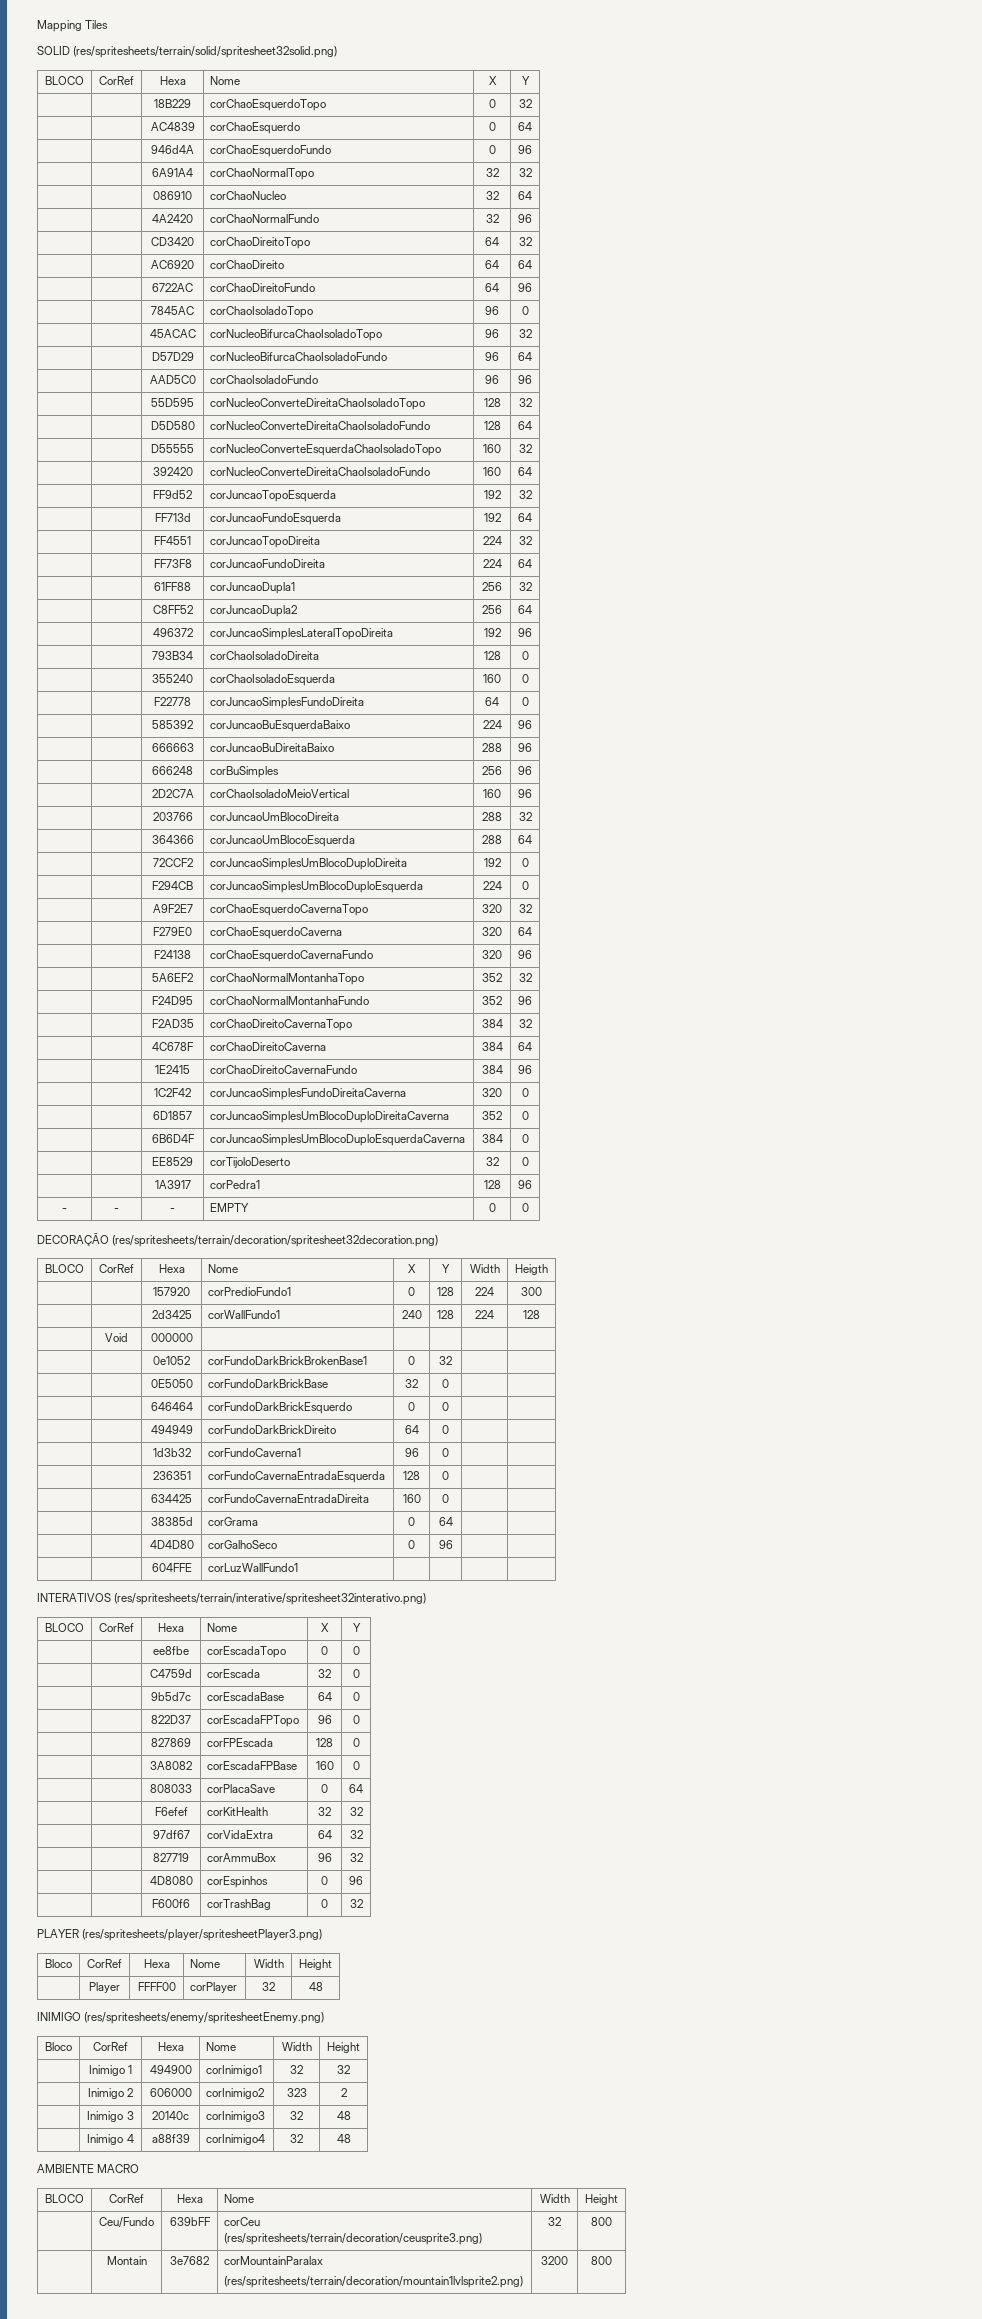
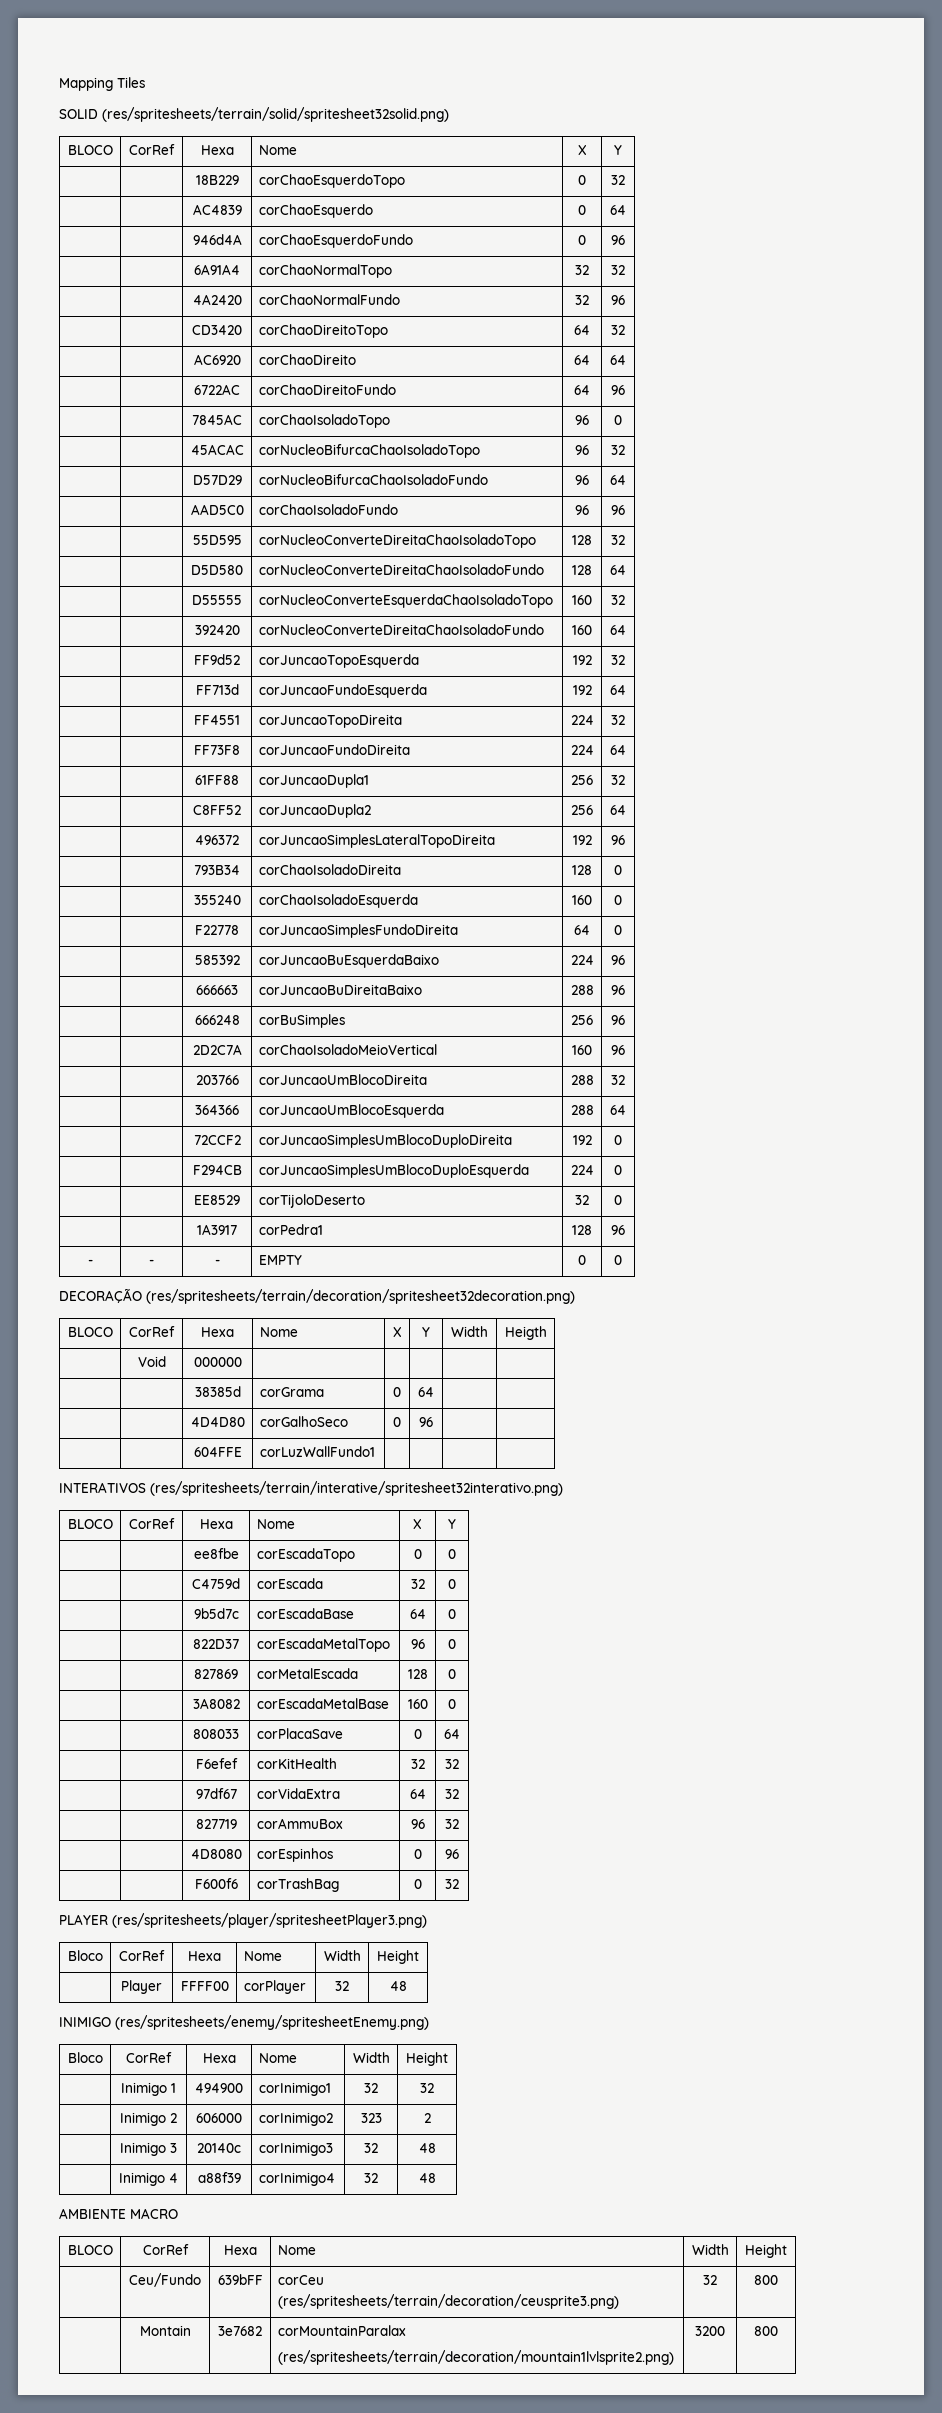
- | | 086910 | corChaoNucleo | 32 | 64
- | | A9F2E7 | corChaoEsquerdoCavernaTopo | 320 | 32
- | | F279E0 | corChaoEsquerdoCaverna | 320 | 64
- | | F24138 | corChaoEsquerdoCavernaFundo | 320 | 96
- | | 5A6EF2 | corChaoNormalMontanhaTopo | 352 | 32
- | | F24D95 | corChaoNormalMontanhaFundo | 352 | 96
- | | F2AD35 | corChaoDireitoCavernaTopo | 384 | 32
- | | 4C678F | corChaoDireitoCaverna | 384 | 64
- | | 1E2415 | corChaoDireitoCavernaFundo | 384 | 96
- | | 1C2F42 | corJuncaoSimplesFundoDireitaCaverna | 320 | 0
- | | 6D1857 | corJuncaoSimplesUmBlocoDuploDireitaCaverna | 352 | 0
- | | 6B6D4F | corJuncaoSimplesUmBlocoDuploEsquerdaCaverna | 384 | 0
- | | 157920 | corPredioFundo1 | 0 | 128 | 224 | 300
- | | 2d3425 | corWallFundo1 | 240 | 128 | 224 | 128
  | Void | 000000 | | | | |
- | | 0e1052 | corFundoDarkBrickBrokenBase1 | 0 | 32 | |
- | | 0E5050 | corFundoDarkBrickBase | 32 | 0 | |
- | | 646464 | corFundoDarkBrickEsquerdo | 0 | 0 | |
- | | 494949 | corFundoDarkBrickDireito | 64 | 0 | |
- | | 1d3b32 | corFundoCaverna1 | 96 | 0 | |
- | | 236351 | corFundoCavernaEntradaEsquerda | 128 | 0 | |
- | | 634425 | corFundoCavernaEntradaDireita | 160 | 0 | |
- | | 822D37 | corEscadaFPTopo | 96 | 0
+ | | 822D37 | corEscadaMetalTopo | 96 | 0
- | | 827869 | corFPEscada | 128 | 0
+ | | 827869 | corMetalEscada | 128 | 0
- | | 3A8082 | corEscadaFPBase | 160 | 0
+ | | 3A8082 | corEscadaMetalBase | 160 | 0

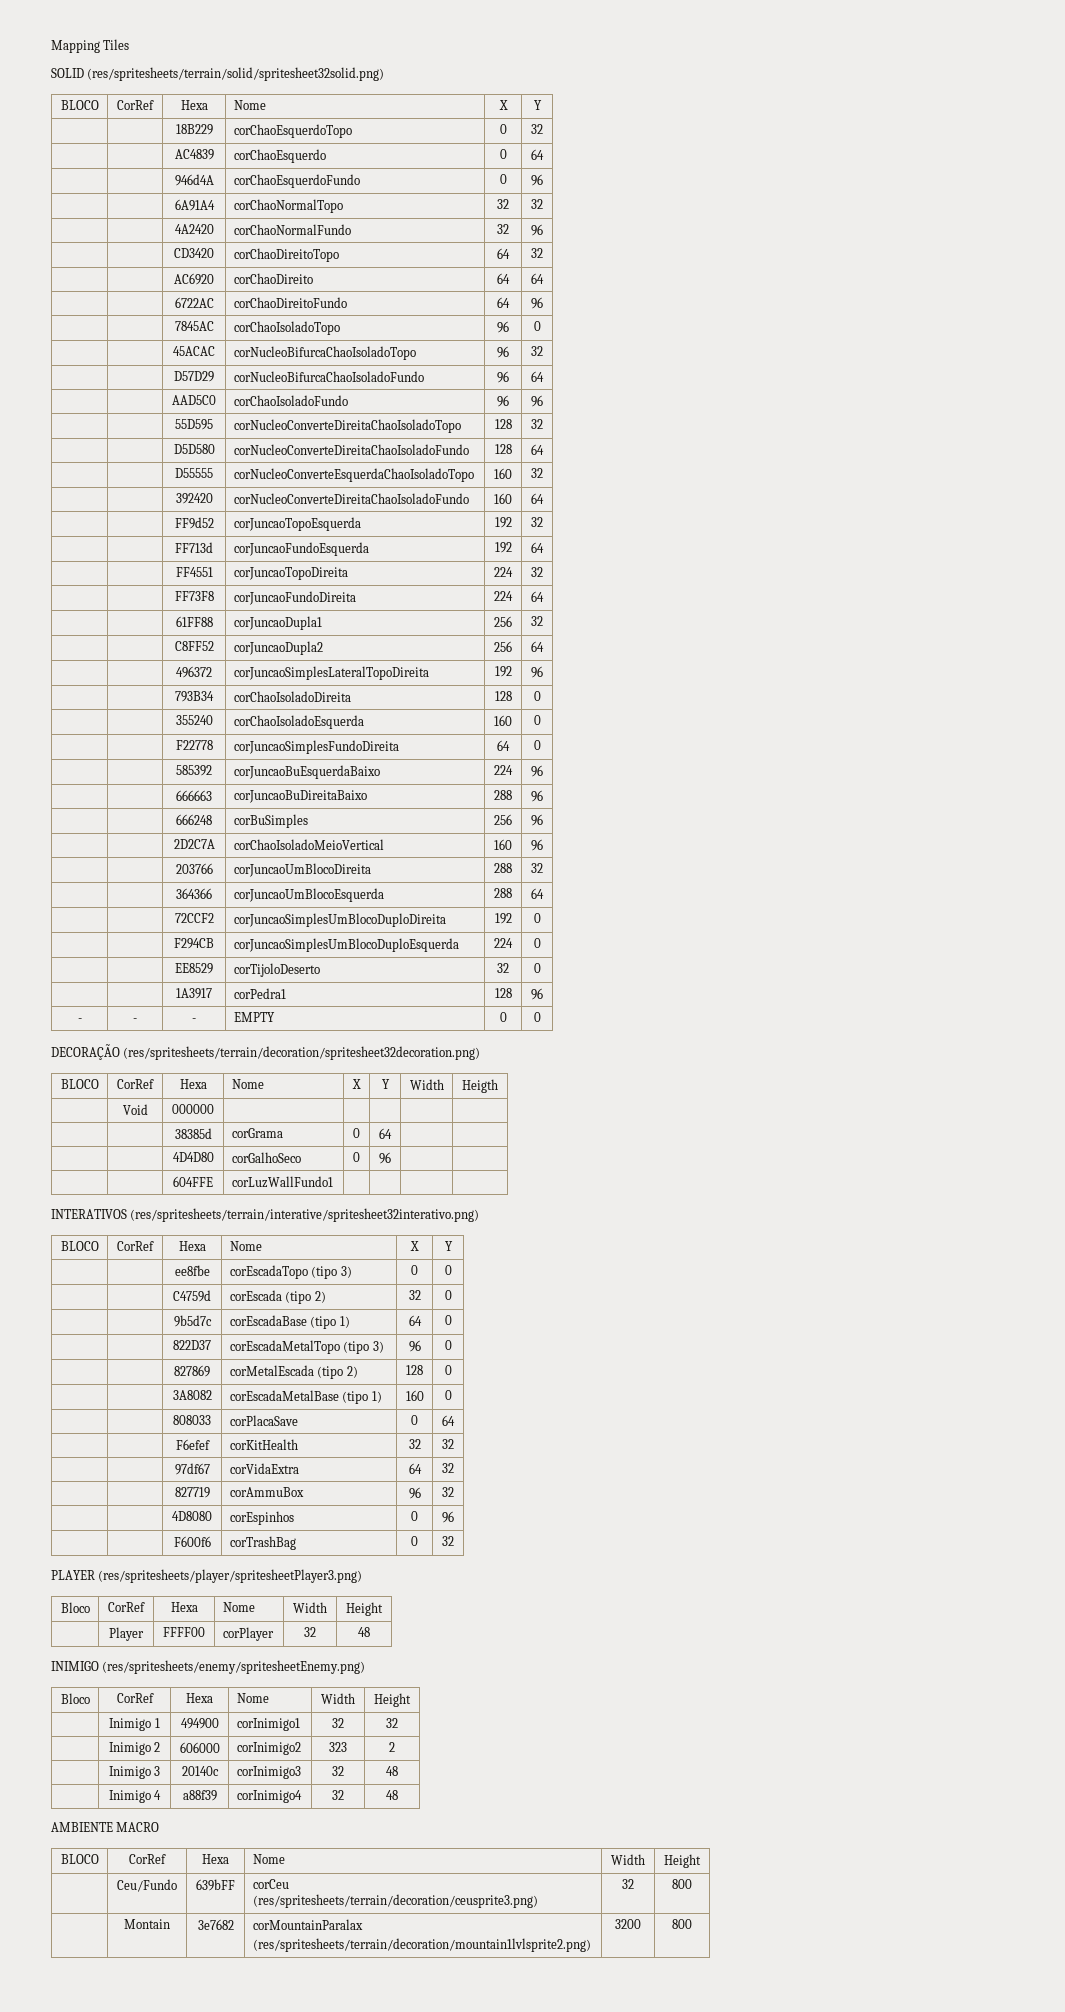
- | | ee8fbe | corEscadaTopo | 0 | 0
+ | | ee8fbe | corEscadaTopo (tipo 3) | 0 | 0
- | | C4759d | corEscada | 32 | 0
+ | | C4759d | corEscada (tipo 2) | 32 | 0
- | | 9b5d7c | corEscadaBase | 64 | 0
+ | | 9b5d7c | corEscadaBase (tipo 1) | 64 | 0
- | | 822D37 | corEscadaMetalTopo | 96 | 0
+ | | 822D37 | corEscadaMetalTopo (tipo 3) | 96 | 0
- | | 827869 | corMetalEscada | 128 | 0
+ | | 827869 | corMetalEscada (tipo 2) | 128 | 0
- | | 3A8082 | corEscadaMetalBase | 160 | 0
+ | | 3A8082 | corEscadaMetalBase (tipo 1) | 160 | 0

